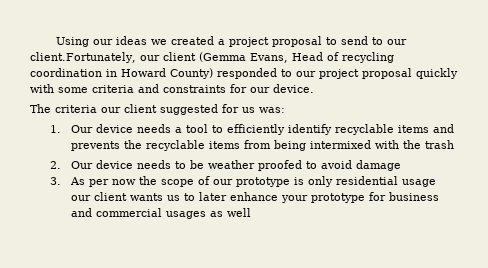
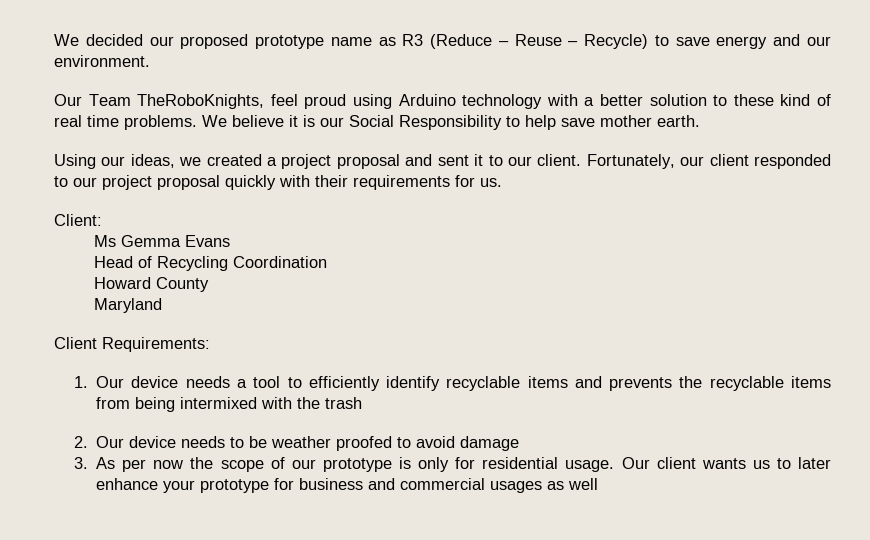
+ We decided our proposed prototype name as R3 (Reduce – Reuse – Recycle) to save energy and our environment.
+ Our Team TheRoboKnights, feel proud using Arduino technology with a better solution to these kind of real time problems. We believe it is our Social Responsibility to help save mother earth.
- Using our ideas we created a project proposal to send to our client.Fortunately, our client (Gemma Evans, Head of recycling coordination in Howard County) responded to our project proposal quickly with some criteria and constraints for our device.
- The criteria our client suggested for us was:
+ Using our ideas, we created a project proposal and sent it to our client. Fortunately, our client responded to our project proposal quickly with their requirements for us.
+ Client:
+ Ms Gemma Evans
+ Head of Recycling Coordination
+ Howard County
+ Maryland
+ Client Requirements:
- 3. As per now the scope of our prototype is only residential usage our client wants us to later enhance your prototype for business and commercial usages as well
+ 3. As per now the scope of our prototype is only for residential usage. Our client wants us to later enhance your prototype for business and commercial usages as well

